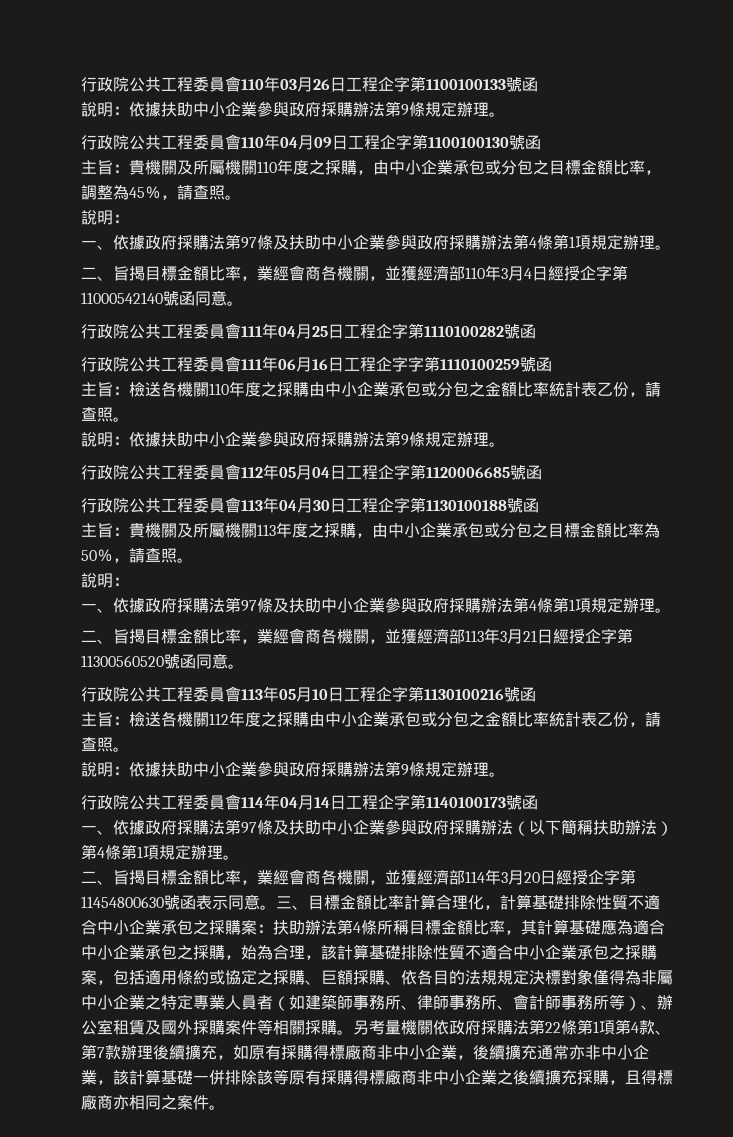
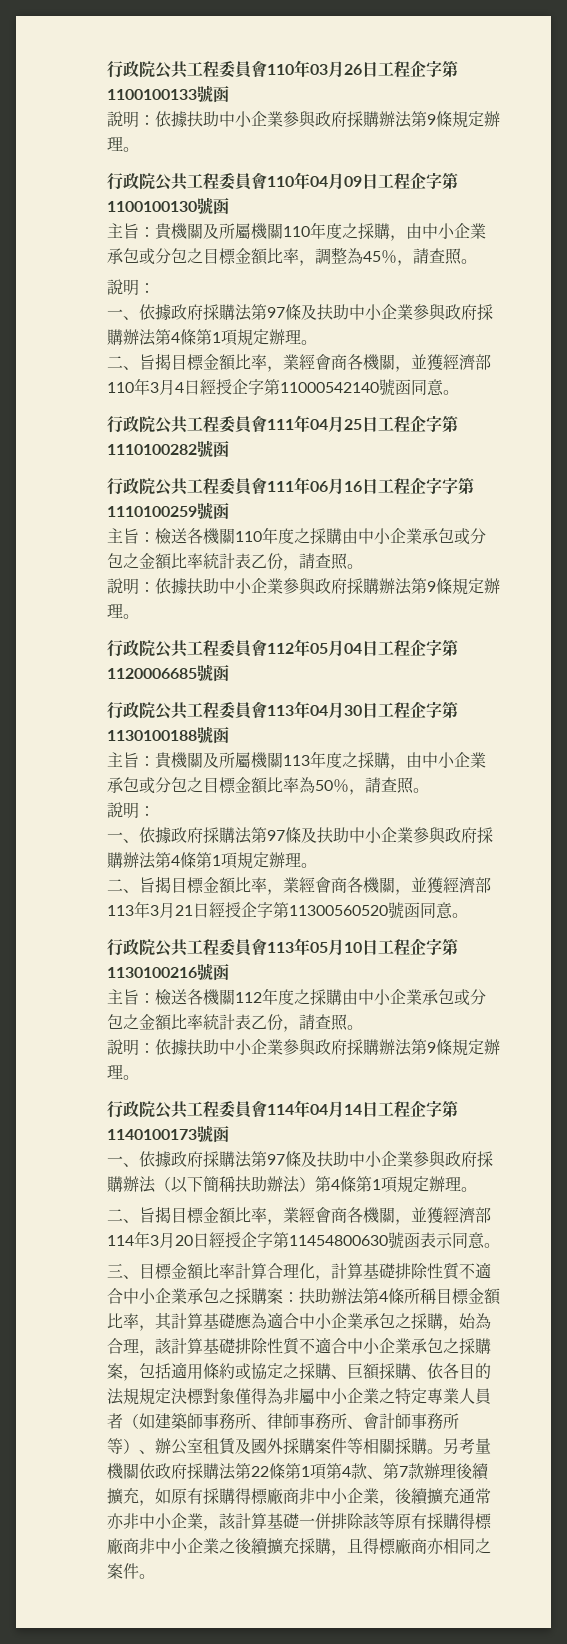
- 二、旨揭目標金額比率，業經會商各機關，並獲經濟部114年3月20日經授企字第11454800630號函表示同意。三、目標金額比率計算合理化，計算基礎排除性質不適合中小企業承包之採購案：
+ 二、旨揭目標金額比率，業經會商各機關，並獲經濟部114年3月20日經授企字第11454800630號函表示同意。
+ 三、目標金額比率計算合理化，計算基礎排除性質不適合中小企業承包之採購案：

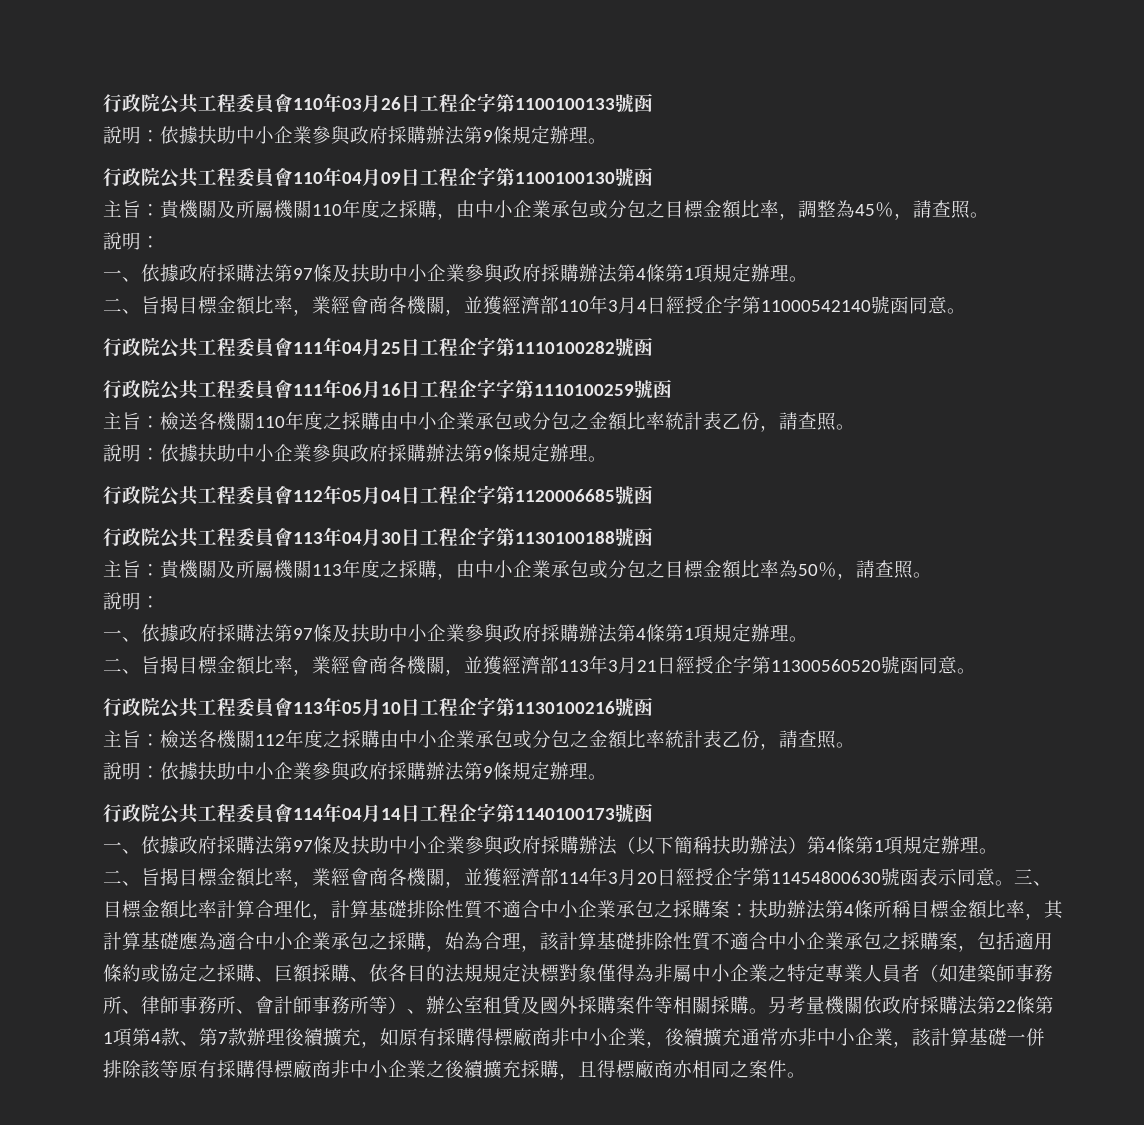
- 二、旨揭目標金額比率，業經會商各機關，並獲經濟部114年3月20日經授企字第11454800630號函表示同意。
- 三、目標金額比率計算合理化，計算基礎排除性質不適合中小企業承包之採購案：
+ 二、旨揭目標金額比率，業經會商各機關，並獲經濟部114年3月20日經授企字第11454800630號函表示同意。三、目標金額比率計算合理化，計算基礎排除性質不適合中小企業承包之採購案：

